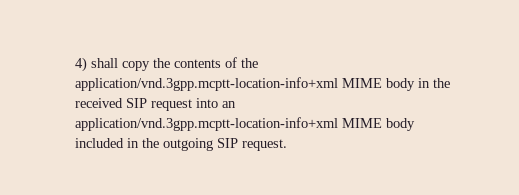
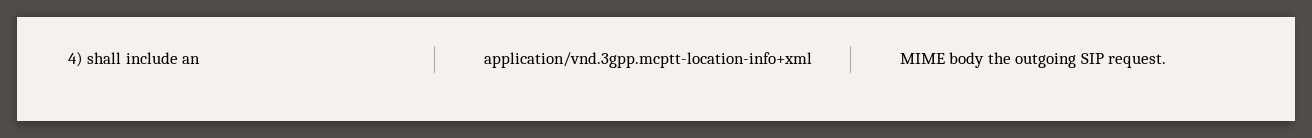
- 4) shall copy the contents of the application/vnd.3gpp.mcptt-location-info+xml MIME body in the received SIP request into an application/vnd.3gpp.mcptt-location-info+xml MIME body included in the outgoing SIP request.
+ 4) shall include an application/vnd.3gpp.mcptt-location-info+xml MIME body the outgoing SIP request.

